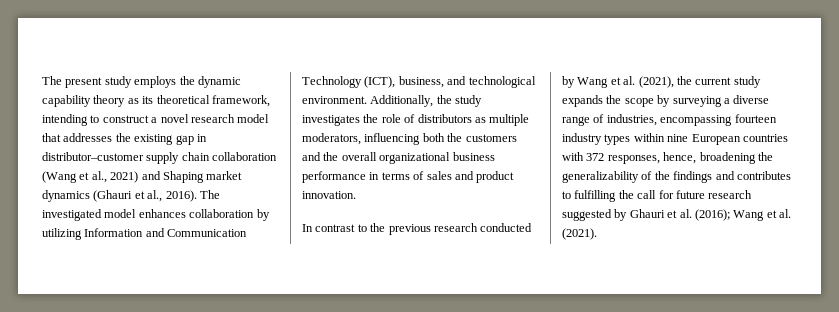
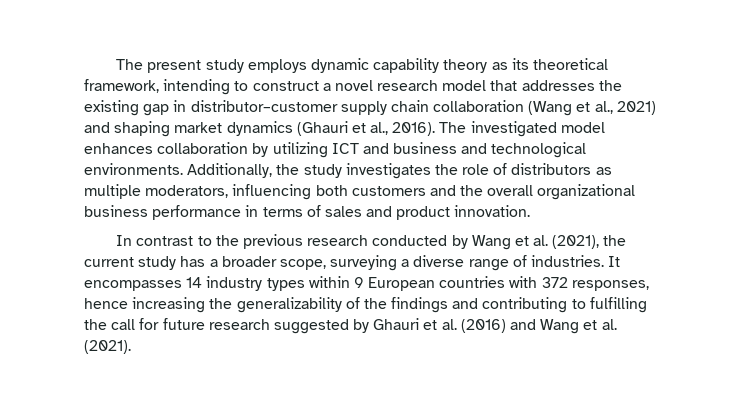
- The present study employs the dynamic capability theory as its theoretical framework, intending to construct a novel research model that addresses the existing gap in distributor–customer supply chain collaboration (Wang et al., 2021) and Shaping market dynamics (Ghauri et al., 2016).
+ The present study employs dynamic capability theory as its theoretical framework, intending to construct a novel research model that addresses the existing gap in distributor–customer supply chain collaboration (Wang et al., 2021) and shaping market dynamics (Ghauri et al., 2016).
- The investigated model enhances collaboration by utilizing Information and Communication Technology (ICT), business, and technological environment.
+ The investigated model enhances collaboration by utilizing ICT and business and technological environments.
- Additionally, the study investigates the role of distributors as multiple moderators, influencing both the customers and the overall organizational business performance in terms of sales and product innovation.
+ Additionally, the study investigates the role of distributors as multiple moderators, influencing both customers and the overall organizational business performance in terms of sales and product innovation.
- In contrast to the previous research conducted by Wang et al. (2021), the current study expands the scope by surveying a diverse range of industries, encompassing fourteen industry types within nine European countries with 372 responses, hence, broadening the generalizability of the findings and contributes to fulfilling the call for future research suggested by Ghauri et al. (2016); Wang et al. (2021).
+ In contrast to the previous research conducted by Wang et al. (2021), the current study has a broader scope, surveying a diverse range of industries. It encompasses 14 industry types within 9 European countries with 372 responses, hence increasing the generalizability of the findings and contributing to fulfilling the call for future research suggested by Ghauri et al. (2016) and Wang et al. (2021).

